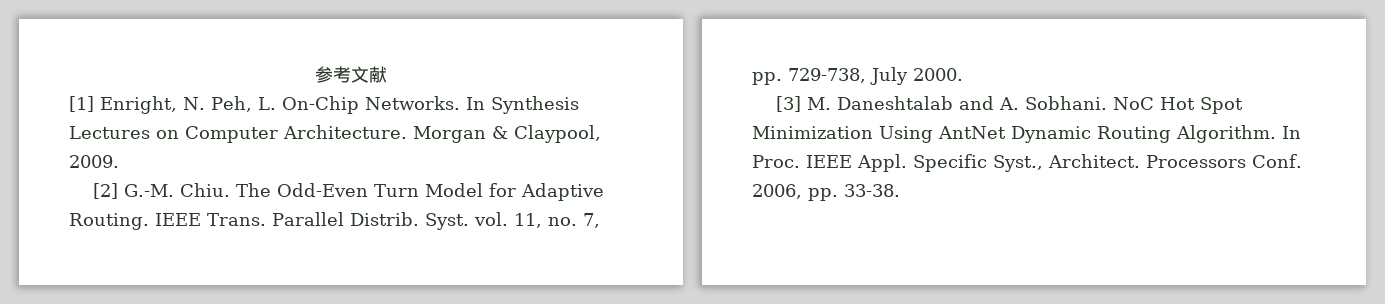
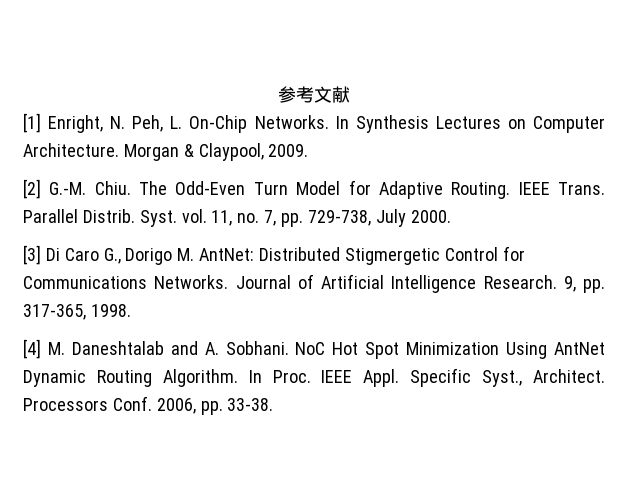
- [3] M. Daneshtalab and A. Sobhani.
+ [3] Di Caro G., Dorigo M. AntNet: Distributed Stigmergetic Control for Communications Networks. Journal of Artificial Intelligence Research. 9, pp. 317-365, 1998.
+ [4] M. Daneshtalab and A. Sobhani.

